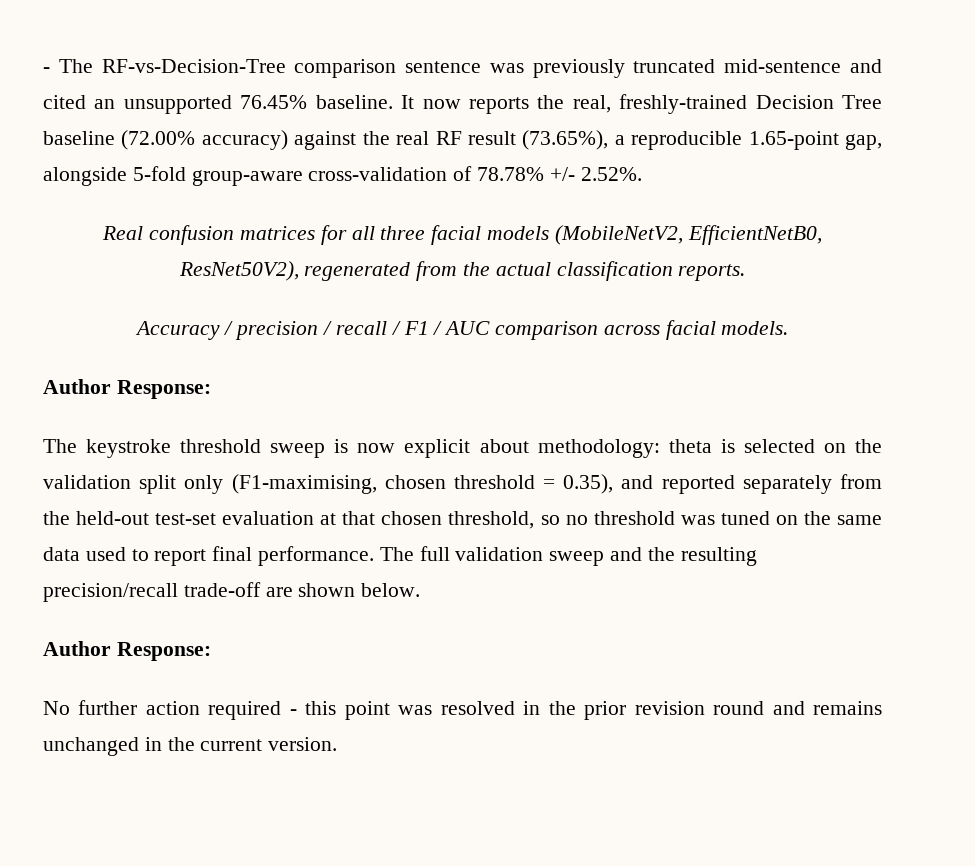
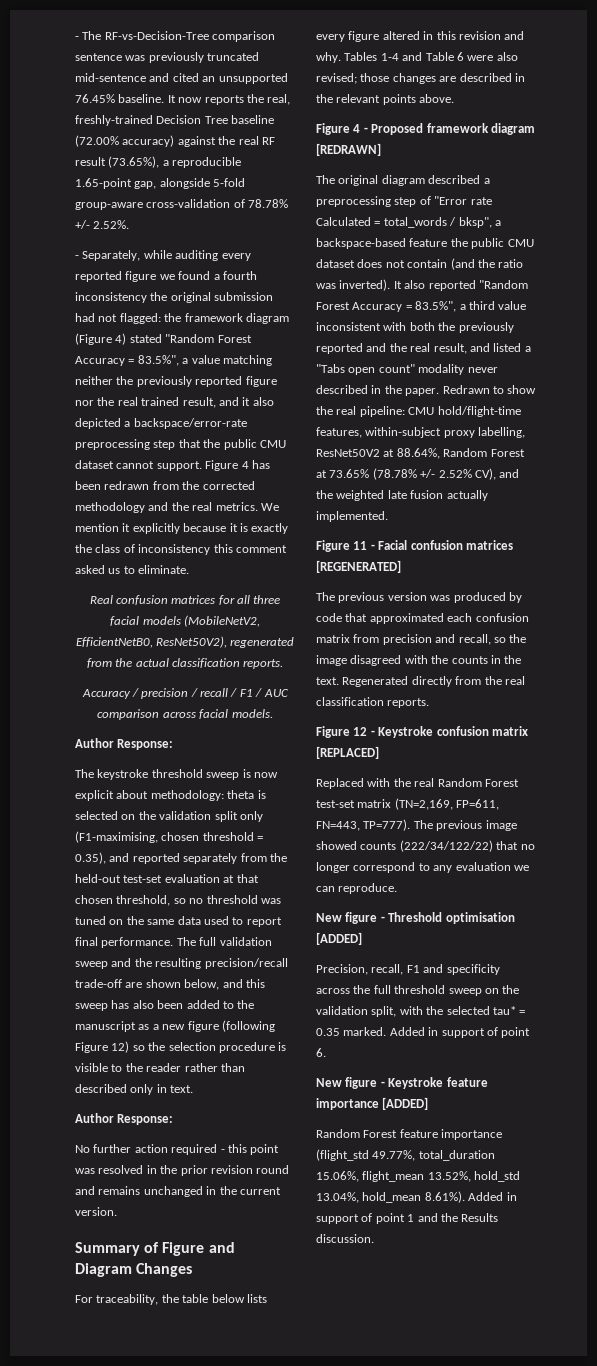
+ - Separately, while auditing every reported figure we found a fourth inconsistency the original submission had not flagged: the framework diagram (Figure 4) stated "Random Forest Accuracy = 83.5%", a value matching neither the previously reported figure nor the real trained result, and it also depicted a backspace/error-rate preprocessing step that the public CMU dataset cannot support. Figure 4 has been redrawn from the corrected methodology and the real metrics. We mention it explicitly because it is exactly the class of inconsistency this comment asked us to eliminate.
- The full validation sweep and the resulting precision/recall trade-off are shown below.
+ The full validation sweep and the resulting precision/recall trade-off are shown below, and this sweep has also been added to the manuscript as a new figure (following Figure 12) so the selection procedure is visible to the reader rather than described only in text.
+ Summary of Figure and Diagram Changes
+ For traceability, the table below lists every figure altered in this revision and why. Tables 1-4 and Table 6 were also revised; those changes are described in the relevant points above.
+ Figure 4 - Proposed framework diagram [REDRAWN]
+ The original diagram described a preprocessing step of "Error rate Calculated = total_words / bksp", a backspace-based feature the public CMU dataset does not contain (and the ratio was inverted). It also reported "Random Forest Accuracy = 83.5%", a third value inconsistent with both the previously reported and the real result, and listed a "Tabs open count" modality never described in the paper. Redrawn to show the real pipeline: CMU hold/flight-time features, within-subject proxy labelling, ResNet50V2 at 88.64%, Random Forest at 73.65% (78.78% +/- 2.52% CV), and the weighted late fusion actually implemented.
+ Figure 11 - Facial confusion matrices [REGENERATED]
+ The previous version was produced by code that approximated each confusion matrix from precision and recall, so the image disagreed with the counts in the text. Regenerated directly from the real classification reports.
+ Figure 12 - Keystroke confusion matrix [REPLACED]
+ Replaced with the real Random Forest test-set matrix (TN=2,169, FP=611, FN=443, TP=777). The previous image showed counts (222/34/122/22) that no longer correspond to any evaluation we can reproduce.
+ New figure - Threshold optimisation [ADDED]
+ Precision, recall, F1 and specificity across the full threshold sweep on the validation split, with the selected tau* = 0.35 marked. Added in support of point 6.
+ New figure - Keystroke feature importance [ADDED]
+ Random Forest feature importance (flight_std 49.77%, total_duration 15.06%, flight_mean 13.52%, hold_std 13.04%, hold_mean 8.61%). Added in support of point 1 and the Results discussion.

